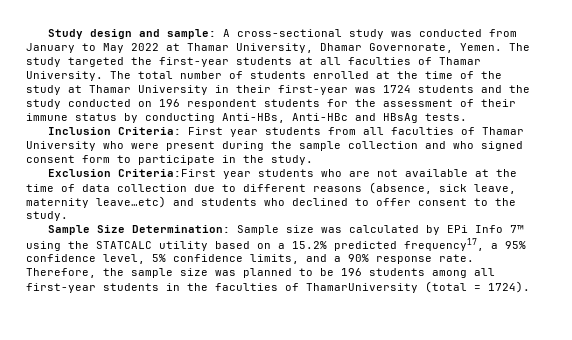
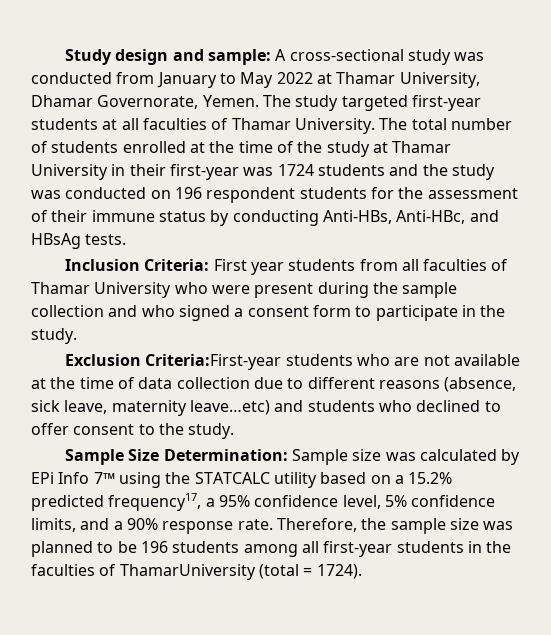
- The study targeted the first-year students at all faculties of Thamar University.
+ The study targeted first-year students at all faculties of Thamar University.
- The total number of students enrolled at the time of the study at Thamar University in their first-year was 1724 students and the study conducted on 196 respondent students for the assessment of their immune status by conducting Anti-HBs, Anti-HBc and HBsAg tests.
+ The total number of students enrolled at the time of the study at Thamar University in their first-year was 1724 students and the study was conducted on 196 respondent students for the assessment of their immune status by conducting Anti-HBs, Anti-HBc, and HBsAg tests.
- Inclusion Criteria: First year students from all faculties of Thamar University who were present during the sample collection and who signed consent form to participate in the study.
+ Inclusion Criteria: First year students from all faculties of Thamar University who were present during the sample collection and who signed a consent form to participate in the study.
- Exclusion Criteria:First year students who are not available at the time of data collection due to different reasons (absence, sick leave, maternity leave…etc) and students who declined to offer consent to the study.
+ Exclusion Criteria:First-year students who are not available at the time of data collection due to different reasons (absence, sick leave, maternity leave…etc) and students who declined to offer consent to the study.

